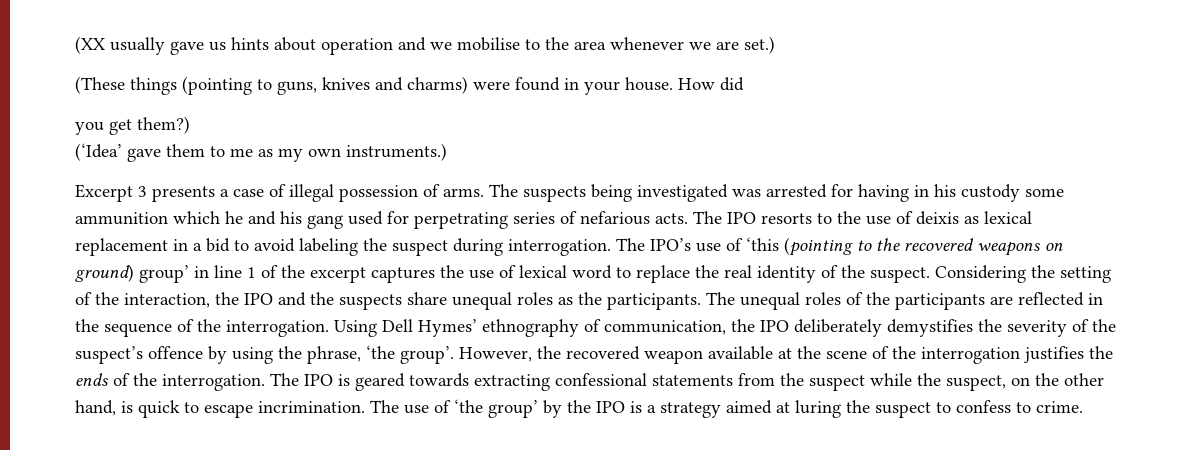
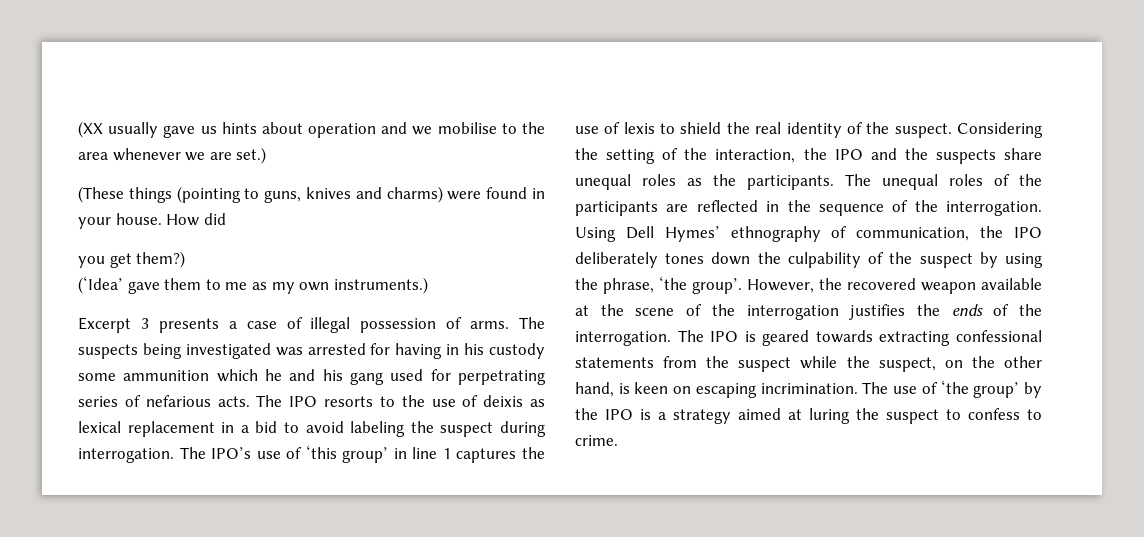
- The IPO’s use of ‘this (pointing to the recovered weapons on ground) group’ in line 1 of the excerpt captures the use of lexical word to replace the real identity of the suspect.
+ The IPO’s use of ‘this group’ in line 1 captures the use of lexis to shield the real identity of the suspect.
- Using Dell Hymes’ ethnography of communication, the IPO deliberately demystifies the severity of the suspect’s offence by using the phrase, ‘the group’.
+ Using Dell Hymes’ ethnography of communication, the IPO deliberately tones down the culpability of the suspect by using the phrase, ‘the group’.
- The IPO is geared towards extracting confessional statements from the suspect while the suspect, on the other hand, is quick to escape incrimination.
+ The IPO is geared towards extracting confessional statements from the suspect while the suspect, on the other hand, is keen on escaping incrimination.

